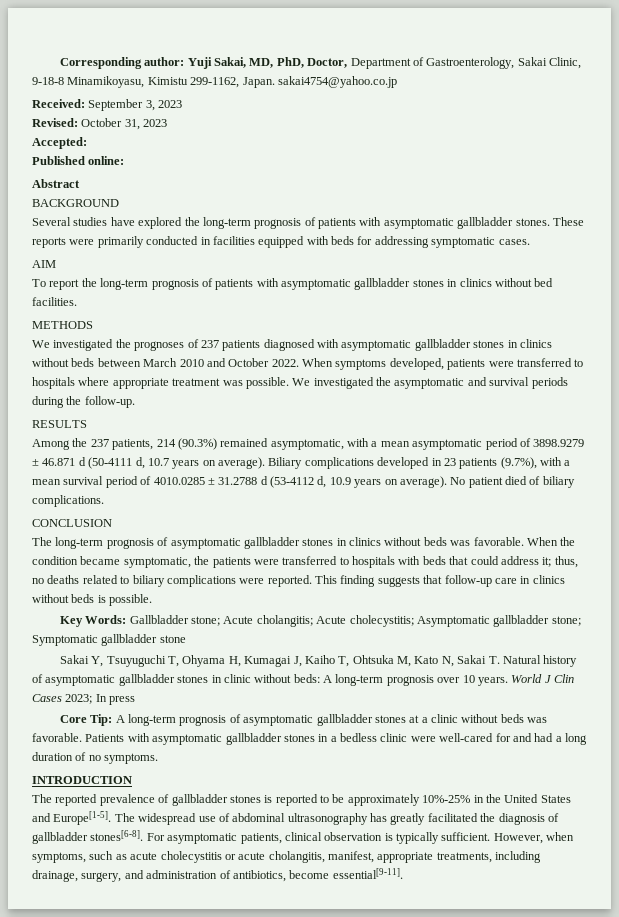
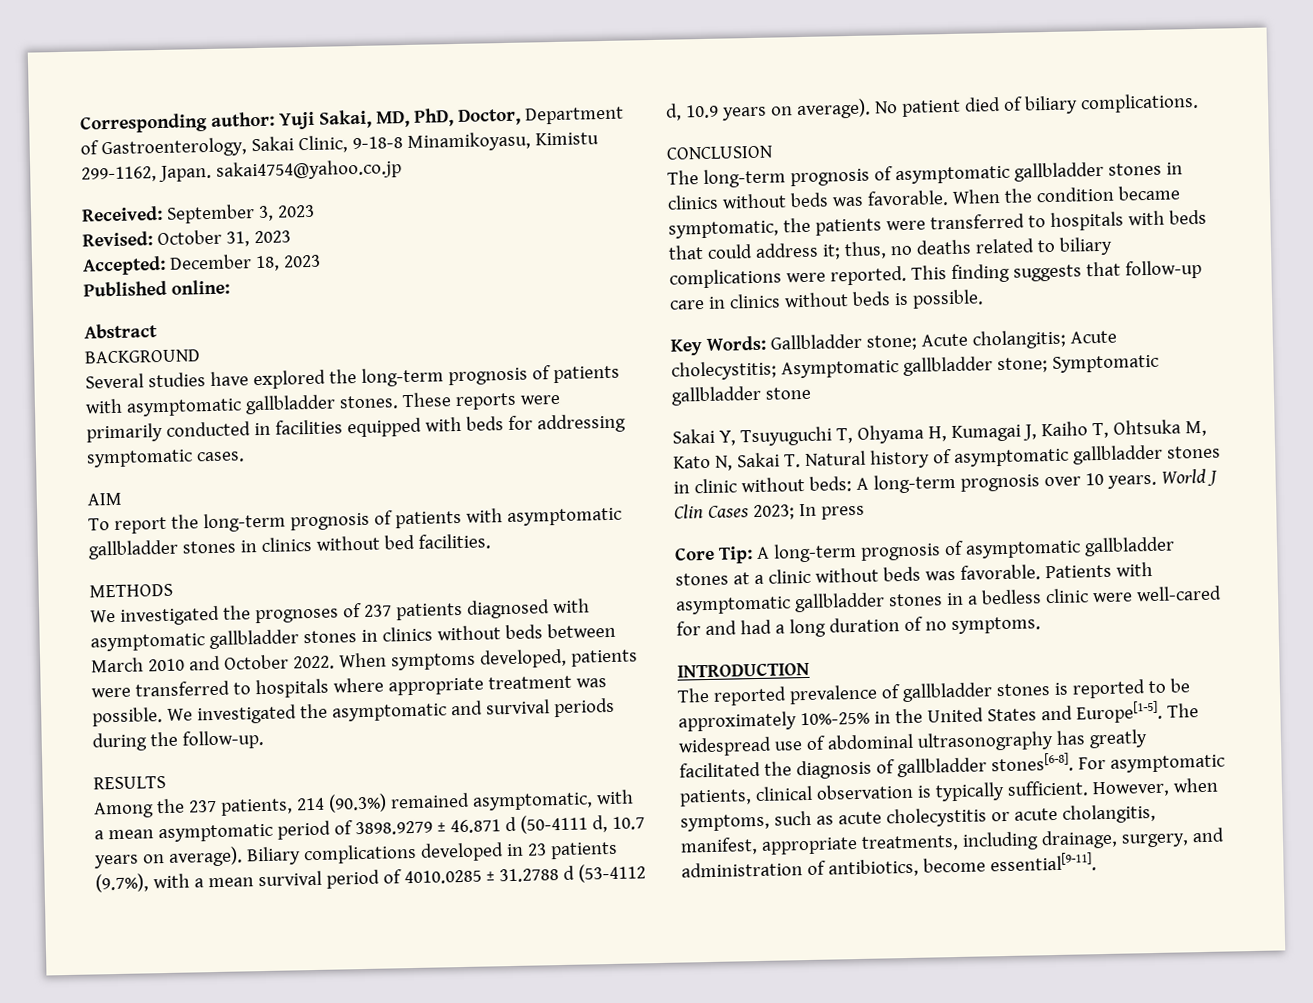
- Accepted:
+ Accepted: December 18, 2023

